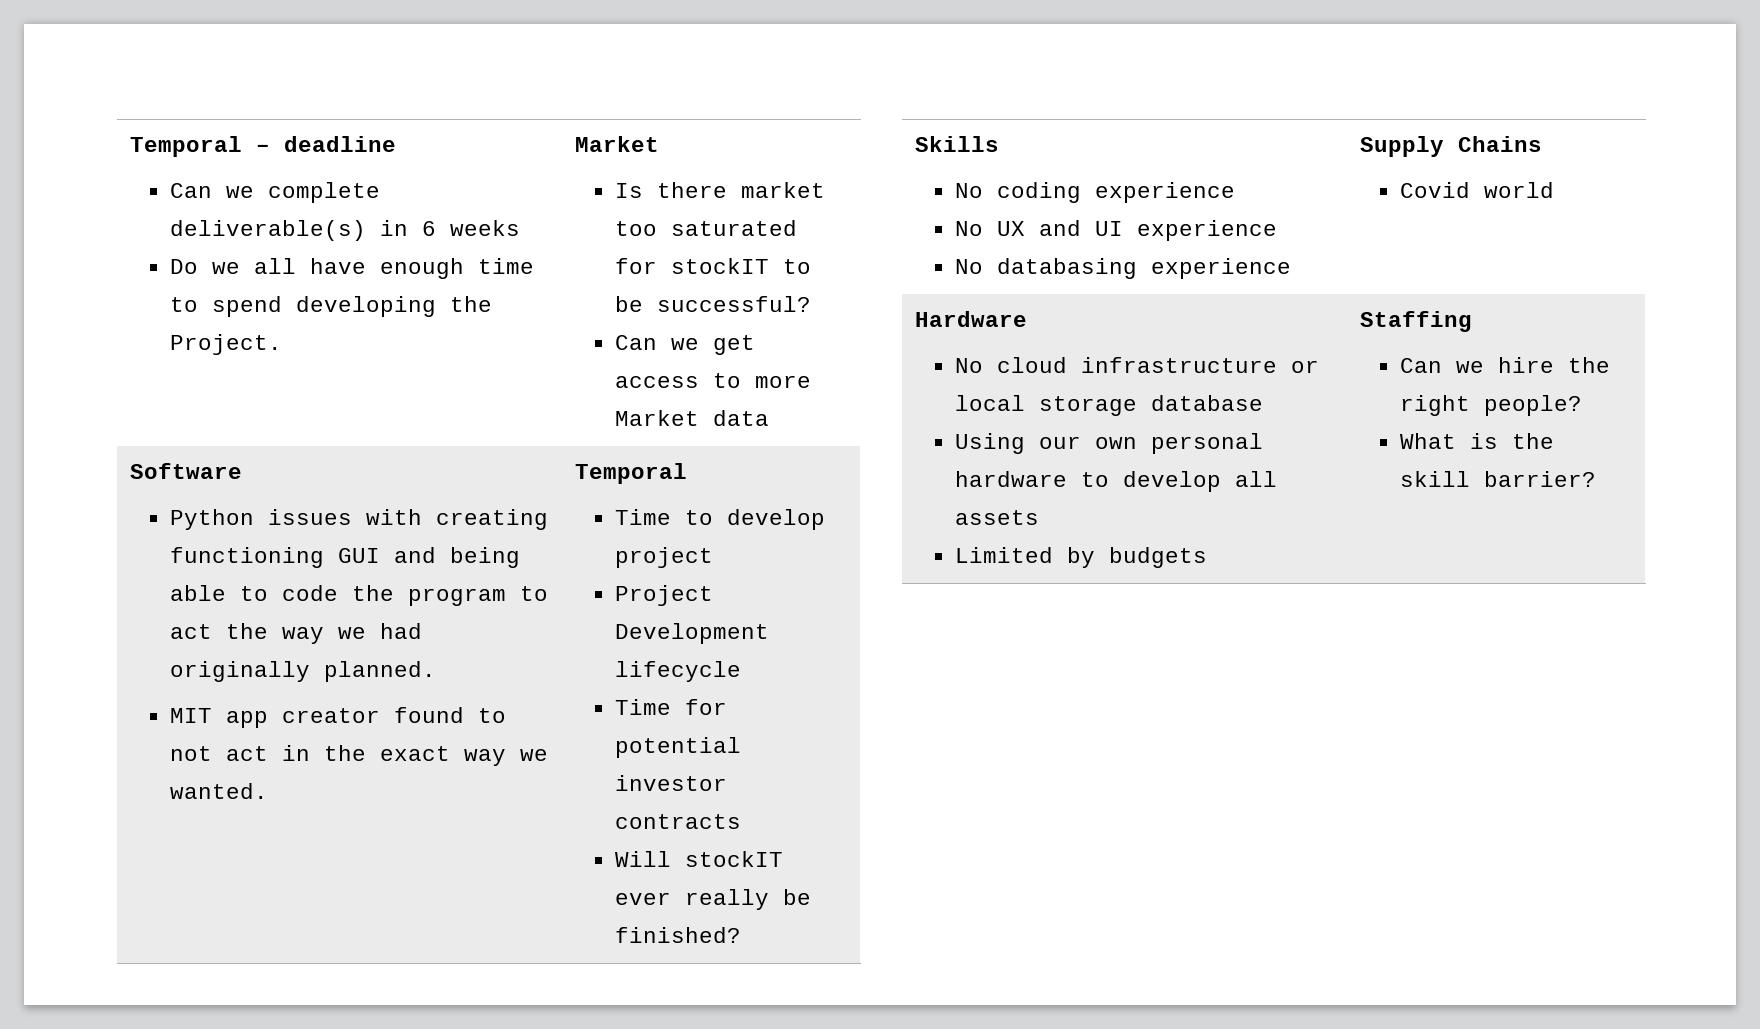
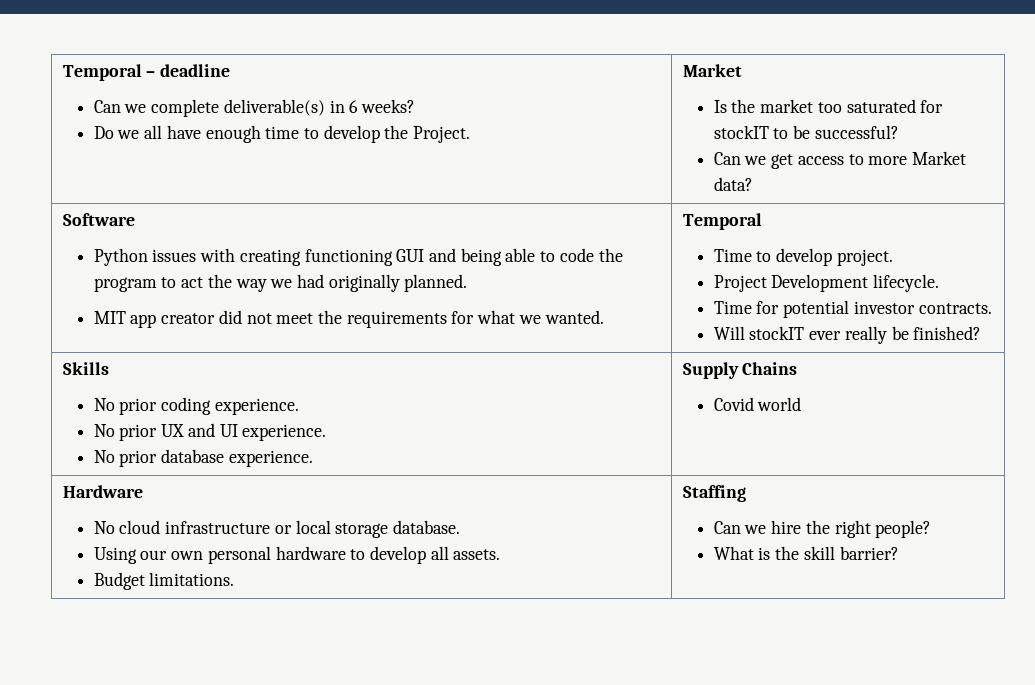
  Temporal – deadline
- Can we complete deliverable(s) in 6 weeks
- Do we all have enough time to spend developing the Project. | Market
- Is there market too saturated for stockIT to be successful?
- Can we get access to more Market data
+ Can we complete deliverable(s) in 6 weeks?
+ Do we all have enough time to develop the Project. | Market
+ Is the market too saturated for stockIT to be successful?
+ Can we get access to more Market data?
- MIT app creator found to not act in the exact way we wanted.
+ MIT app creator did not meet the requirements for what we wanted.
- Time to develop project
+ Time to develop project.
- Project Development lifecycle
+ Project Development lifecycle.
- Time for potential investor contracts
+ Time for potential investor contracts.
  Skills
- No coding experience
- No UX and UI experience
- No databasing experience | Supply Chains
+ No prior coding experience.
+ No prior UX and UI experience.
+ No prior database experience. | Supply Chains
  Hardware
- No cloud infrastructure or local storage database
- Using our own personal hardware to develop all assets
- Limited by budgets | Staffing
+ No cloud infrastructure or local storage database.
+ Using our own personal hardware to develop all assets.
+ Budget limitations. | Staffing

